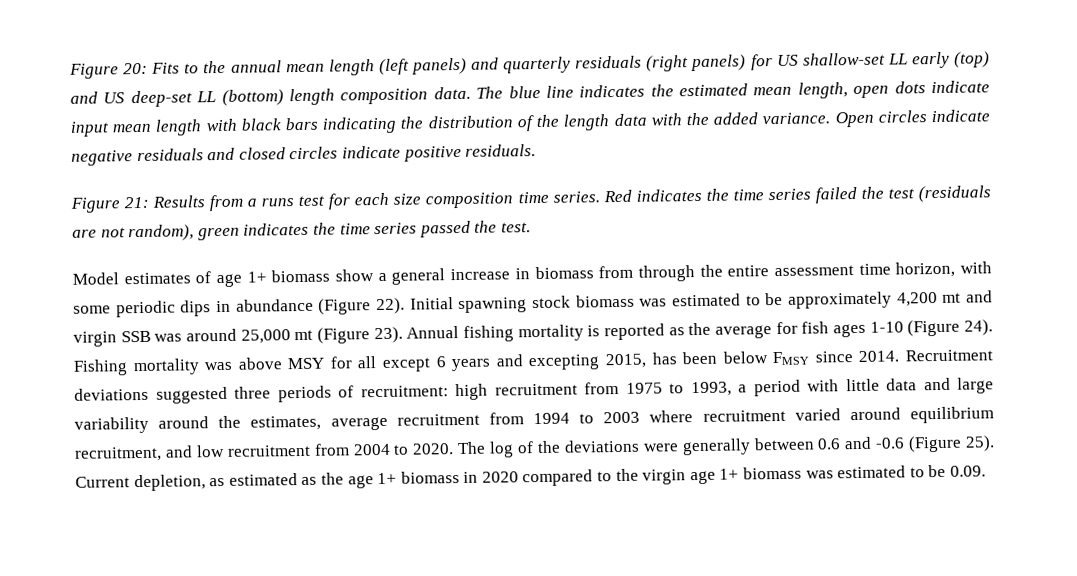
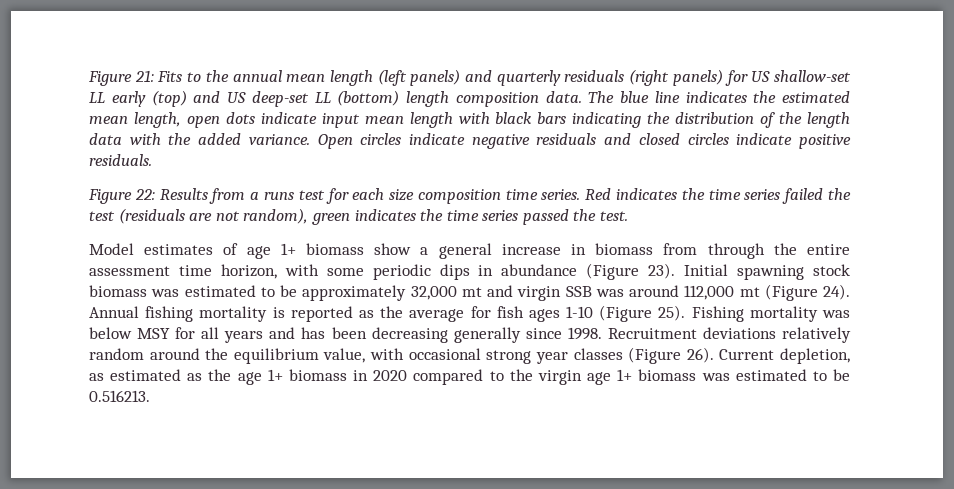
- Figure 20: Fits to the annual mean length (left panels) and quarterly residuals (right panels) for US shallow-set LL early (top) and US deep-set LL (bottom) length composition data.
+ Figure 21: Fits to the annual mean length (left panels) and quarterly residuals (right panels) for US shallow-set LL early (top) and US deep-set LL (bottom) length composition data.
- Figure 21: Results from a runs test for each size composition time series.
+ Figure 22: Results from a runs test for each size composition time series.
- Model estimates of age 1+ biomass show a general increase in biomass from through the entire assessment time horizon, with some periodic dips in abundance (Figure 22).
+ Model estimates of age 1+ biomass show a general increase in biomass from through the entire assessment time horizon, with some periodic dips in abundance (Figure 23).
- Initial spawning stock biomass was estimated to be approximately 4,200 mt and virgin SSB was around 25,000 mt (Figure 23).
+ Initial spawning stock biomass was estimated to be approximately 32,000 mt and virgin SSB was around 112,000 mt (Figure 24).
- Annual fishing mortality is reported as the average for fish ages 1-10 (Figure 24).
+ Annual fishing mortality is reported as the average for fish ages 1-10 (Figure 25).
- Fishing mortality was above MSY for all except 6 years and excepting 2015, has been below FMSY since 2014. Recruitment deviations suggested three periods of recruitment: high recruitment from 1975 to 1993, a period with little data and large variability around the estimates, average recruitment from 1994 to 2003 where recruitment varied around equilibrium recruitment, and low recruitment from 2004 to 2020. The log of the deviations were generally between 0.6 and -0.6 (Figure 25).
+ Fishing mortality was below MSY for all years and has been decreasing generally since 1998. Recruitment deviations relatively random around the equilibrium value, with occasional strong year classes (Figure 26).
- Current depletion, as estimated as the age 1+ biomass in 2020 compared to the virgin age 1+ biomass was estimated to be 0.09.
+ Current depletion, as estimated as the age 1+ biomass in 2020 compared to the virgin age 1+ biomass was estimated to be 0.516213.

